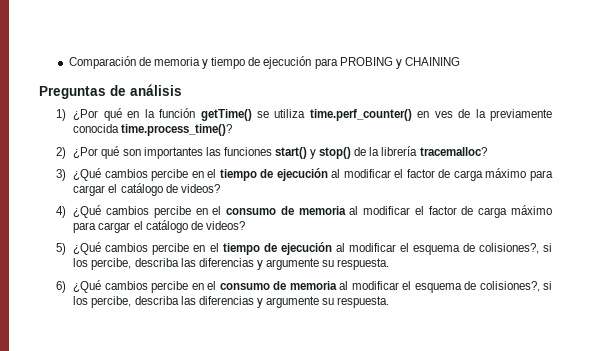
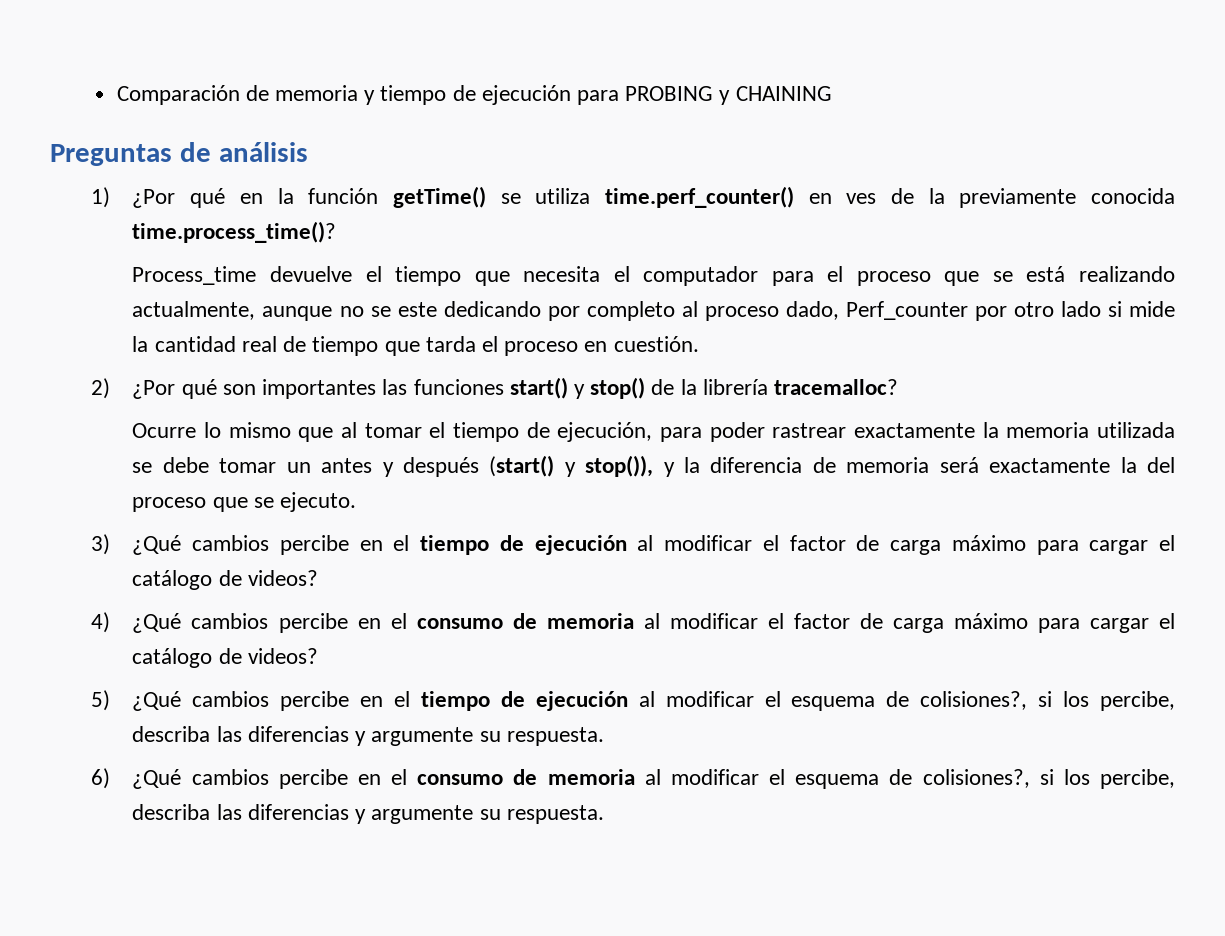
+ Process_time devuelve el tiempo que necesita el computador para el proceso que se está realizando actualmente, aunque no se este dedicando por completo al proceso dado, Perf_counter por otro lado si mide la cantidad real de tiempo que tarda el proceso en cuestión.
+ Ocurre lo mismo que al tomar el tiempo de ejecución, para poder rastrear exactamente la memoria utilizada se debe tomar un antes y después (start() y stop()), y la diferencia de memoria será exactamente la del proceso que se ejecuto.

